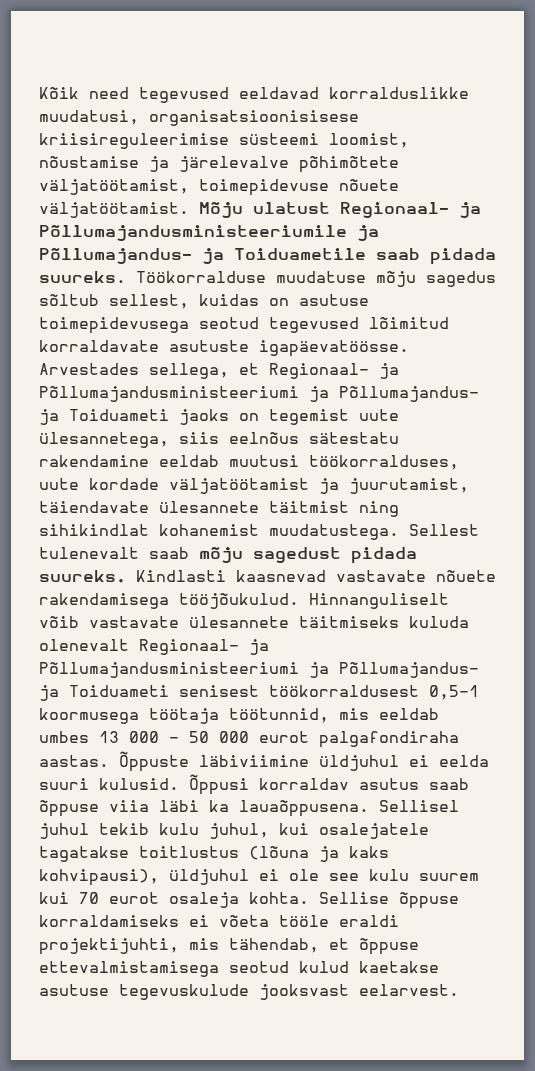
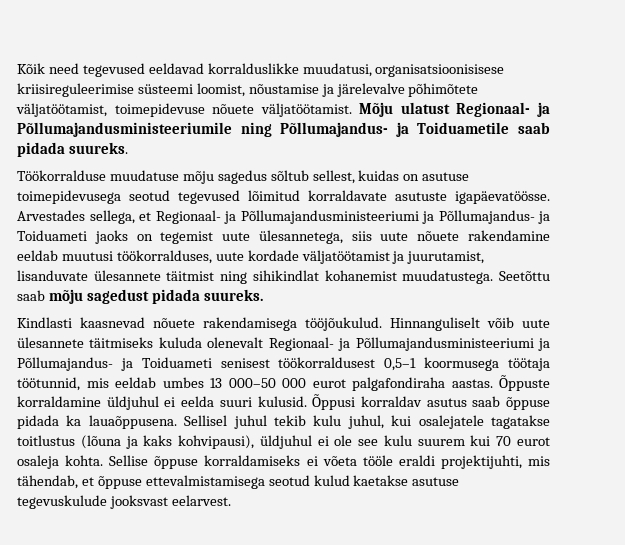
- Mõju ulatust Regionaal- ja Põllumajandusministeeriumile ja Põllumajandus- ja Toiduametile saab pidada suureks. Töökorralduse muudatuse mõju sagedus sõltub sellest, kuidas on asutuse toimepidevusega seotud tegevused lõimitud korraldavate asutuste igapäevatöösse.
+ Mõju ulatust Regionaal- ja Põllumajandusministeeriumile ning Põllumajandus- ja Toiduametile saab pidada suureks.
+ Töökorralduse muudatuse mõju sagedus sõltub sellest, kuidas on asutuse toimepidevusega seotud tegevused lõimitud korraldavate asutuste igapäevatöösse.
- Arvestades sellega, et Regionaal- ja Põllumajandusministeeriumi ja Põllumajandus- ja Toiduameti jaoks on tegemist uute ülesannetega, siis eelnõus sätestatu rakendamine eeldab muutusi töökorralduses, uute kordade väljatöötamist ja juurutamist, täiendavate ülesannete täitmist ning sihikindlat kohanemist muudatustega.
+ Arvestades sellega, et Regionaal- ja Põllumajandusministeeriumi ja Põllumajandus- ja Toiduameti jaoks on tegemist uute ülesannetega, siis uute nõuete rakendamine eeldab muutusi töökorralduses, uute kordade väljatöötamist ja juurutamist, lisanduvate ülesannete täitmist ning sihikindlat kohanemist muudatustega.
- Sellest tulenevalt saab mõju sagedust pidada suureks. Kindlasti kaasnevad vastavate nõuete rakendamisega tööjõukulud.
+ Seetõttu saab mõju sagedust pidada suureks.
+ Kindlasti kaasnevad nõuete rakendamisega tööjõukulud.
- Hinnanguliselt võib vastavate ülesannete täitmiseks kuluda olenevalt Regionaal- ja Põllumajandusministeeriumi ja Põllumajandus- ja Toiduameti senisest töökorraldusest 0,5–1 koormusega töötaja töötunnid, mis eeldab umbes 13 000 – 50 000 eurot palgafondiraha aastas.
+ Hinnanguliselt võib uute ülesannete täitmiseks kuluda olenevalt Regionaal- ja Põllumajandusministeeriumi ja Põllumajandus- ja Toiduameti senisest töökorraldusest 0,5–1 koormusega töötaja töötunnid, mis eeldab umbes 13 000–50 000 eurot palgafondiraha aastas.
- Õppuste läbiviimine üldjuhul ei eelda suuri kulusid.
+ Õppuste korraldamine üldjuhul ei eelda suuri kulusid.
- Õppusi korraldav asutus saab õppuse viia läbi ka lauaõppusena.
+ Õppusi korraldav asutus saab õppuse pidada ka lauaõppusena.

